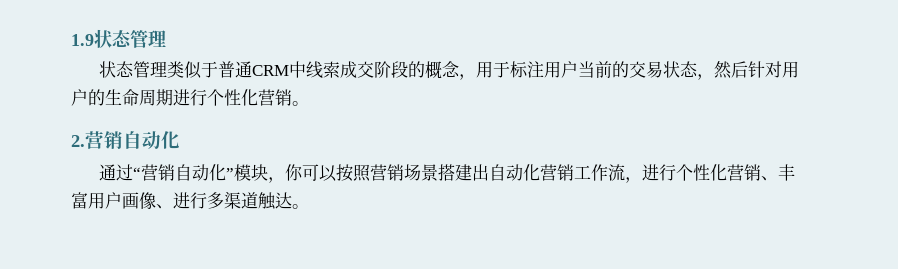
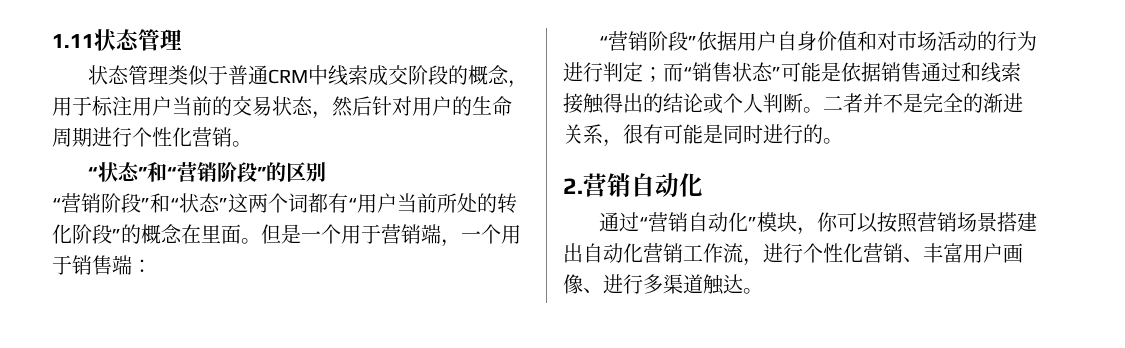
- 1.9状态管理
+ 1.11状态管理
+ “状态”和“营销阶段”的区别
+ “营销阶段”和“状态”这两个词都有“用户当前所处的转化阶段”的概念在里面。但是一个用于营销端，一个用于销售端：
+ “营销阶段”依据用户自身价值和对市场活动的行为进行判定；而“销售状态”可能是依据销售通过和线索接触得出的结论或个人判断。二者并不是完全的渐进关系，很有可能是同时进行的。

